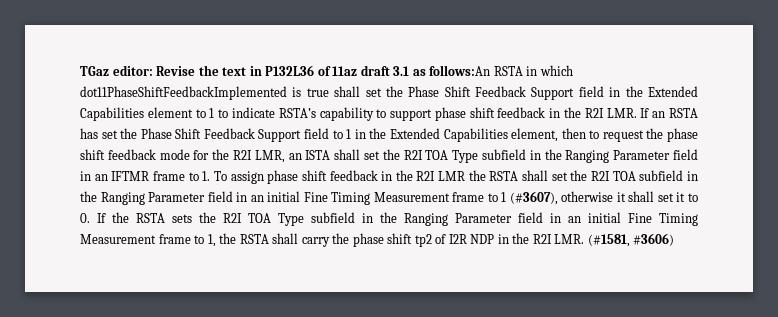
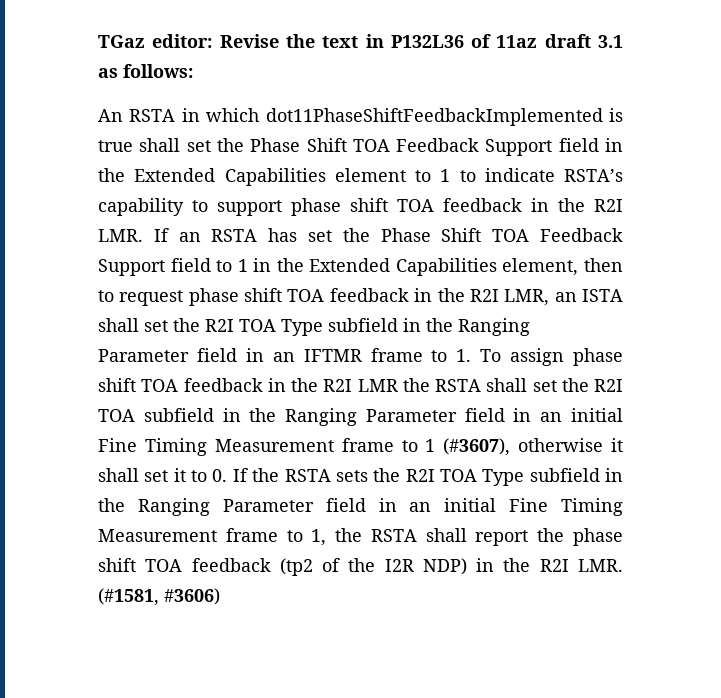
- Revise the text in P132L36 of 11az draft 3.1 as follows:An RSTA in which dot11PhaseShiftFeedbackImplemented is true shall set the Phase Shift Feedback Support field in the Extended Capabilities element to 1 to indicate RSTA’s capability to support phase shift feedback in the R2I LMR. If an RSTA has set the Phase Shift Feedback Support field to 1 in the Extended Capabilities element, then to request the phase shift feedback mode for the R2I LMR, an ISTA shall set the R2I TOA Type subfield in the Ranging Parameter field in an IFTMR frame to 1. To assign phase shift feedback in the R2I LMR the RSTA shall set the R2I TOA subfield in the Ranging Parameter field in an initial Fine Timing Measurement frame to 1 (#3607), otherwise it shall set it to 0. If the RSTA sets the R2I TOA Type subfield in the Ranging Parameter field in an initial Fine Timing Measurement frame to 1, the RSTA shall carry the phase shift tp2 of I2R NDP in the R2I LMR. (#1581, #3606)
+ Revise the text in P132L36 of 11az draft 3.1 as follows:
+ An RSTA in which dot11PhaseShiftFeedbackImplemented is true shall set the Phase Shift TOA Feedback Support field in the Extended Capabilities element to 1 to indicate RSTA’s capability to support phase shift TOA feedback in the R2I LMR. If an RSTA has set the Phase Shift TOA Feedback Support field to 1 in the Extended Capabilities element, then to request phase shift TOA feedback in the R2I LMR, an ISTA shall set the R2I TOA Type subfield in the Ranging Parameter field in an IFTMR frame to 1. To assign phase shift TOA feedback in the R2I LMR the RSTA shall set the R2I TOA subfield in the Ranging Parameter field in an initial Fine Timing Measurement frame to 1 (#3607), otherwise it shall set it to 0. If the RSTA sets the R2I TOA Type subfield in the Ranging Parameter field in an initial Fine Timing Measurement frame to 1, the RSTA shall report the phase shift TOA feedback (tp2 of the I2R NDP) in the R2I LMR. (#1581, #3606)

